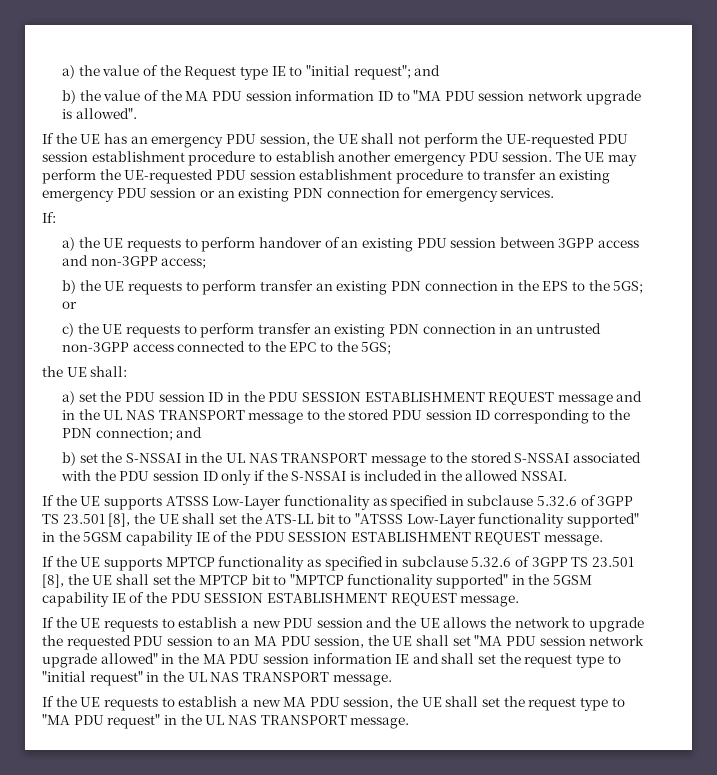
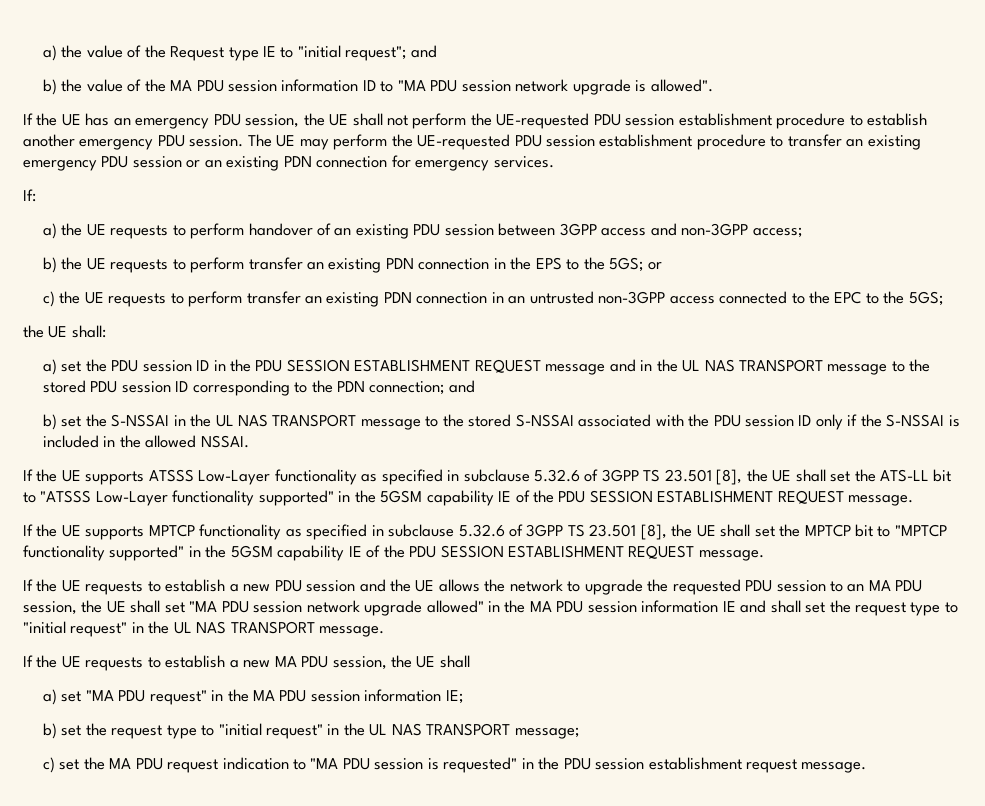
- If the UE requests to establish a new MA PDU session, the UE shall set the request type to "MA PDU request" in the UL NAS TRANSPORT message.
+ If the UE requests to establish a new MA PDU session, the UE shall
+ a) set "MA PDU request" in the MA PDU session information IE;
+ b) set the request type to "initial request" in the UL NAS TRANSPORT message;
+ c) set the MA PDU request indication to "MA PDU session is requested" in the PDU session establishment request message.

